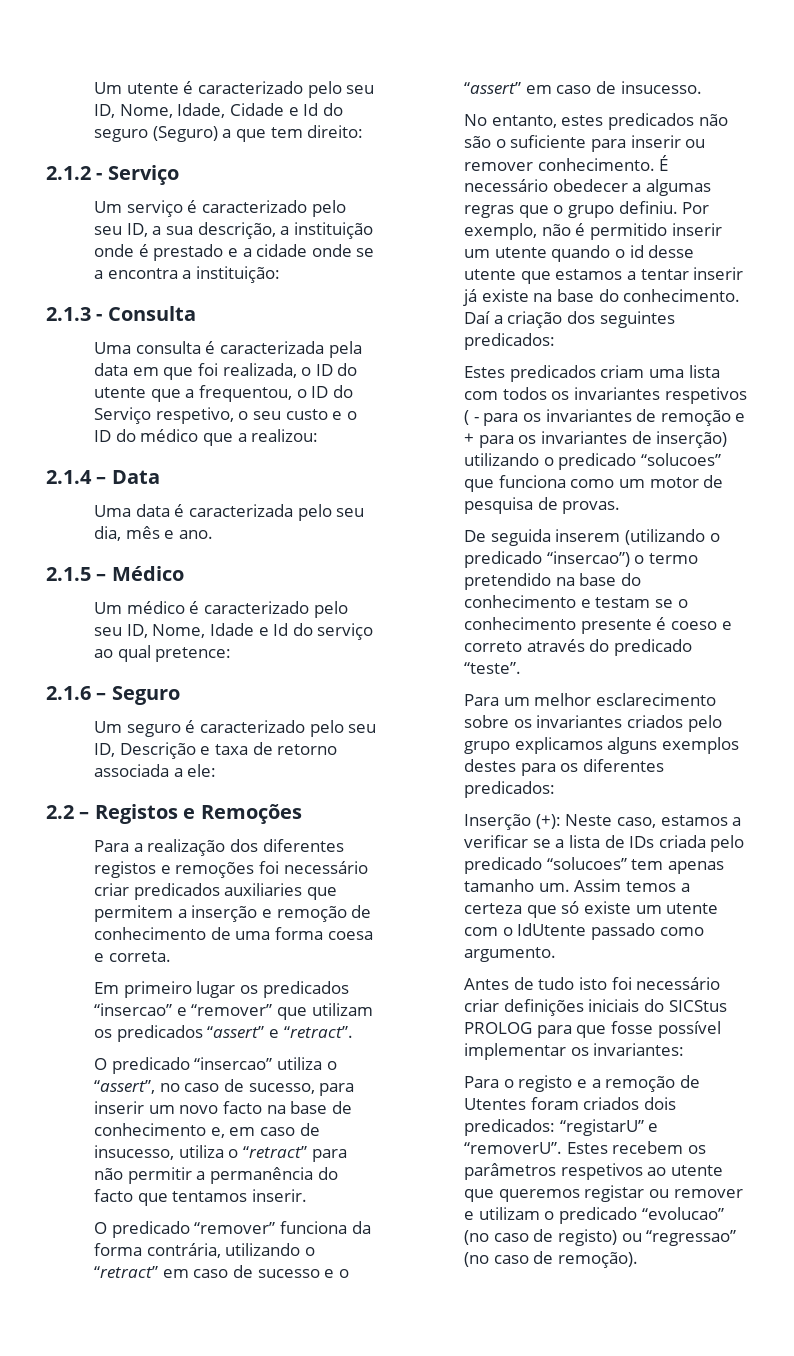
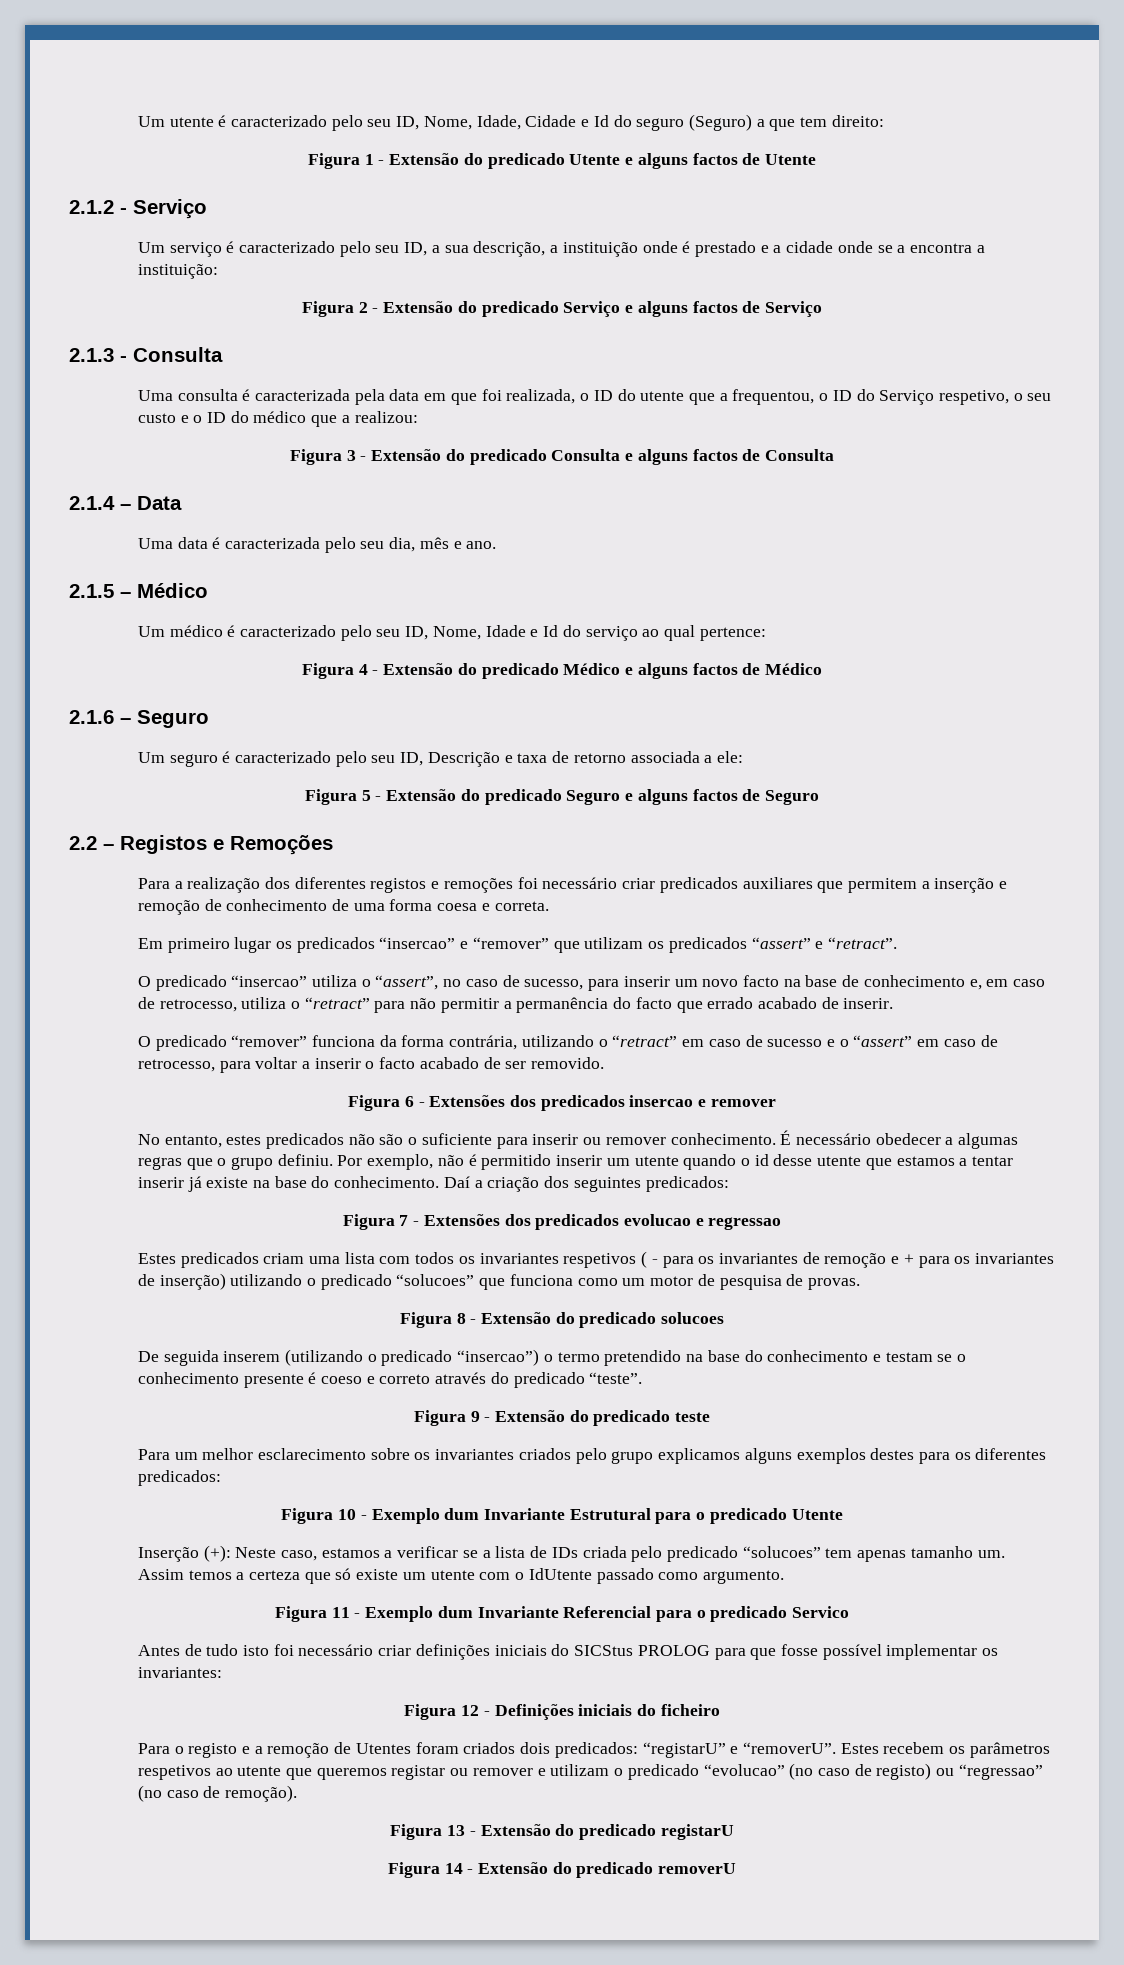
+ Figura 1 - Extensão do predicado Utente e alguns factos de Utente
+ Figura 2 - Extensão do predicado Serviço e alguns factos de Serviço
+ Figura 3 - Extensão do predicado Consulta e alguns factos de Consulta
- Um médico é caracterizado pelo seu ID, Nome, Idade e Id do serviço ao qual pretence:
+ Um médico é caracterizado pelo seu ID, Nome, Idade e Id do serviço ao qual pertence:
+ Figura 4 - Extensão do predicado Médico e alguns factos de Médico
+ Figura 5 - Extensão do predicado Seguro e alguns factos de Seguro
- Para a realização dos diferentes registos e remoções foi necessário criar predicados auxiliaries que permitem a inserção e remoção de conhecimento de uma forma coesa e correta.
+ Para a realização dos diferentes registos e remoções foi necessário criar predicados auxiliares que permitem a inserção e remoção de conhecimento de uma forma coesa e correta.
- O predicado “insercao” utiliza o “assert”, no caso de sucesso, para inserir um novo facto na base de conhecimento e, em caso de insucesso, utiliza o “retract” para não permitir a permanência do facto que tentamos inserir.
+ O predicado “insercao” utiliza o “assert”, no caso de sucesso, para inserir um novo facto na base de conhecimento e, em caso de retrocesso, utiliza o “retract” para não permitir a permanência do facto que errado acabado de inserir.
- O predicado “remover” funciona da forma contrária, utilizando o “retract” em caso de sucesso e o “assert” em caso de insucesso.
+ O predicado “remover” funciona da forma contrária, utilizando o “retract” em caso de sucesso e o “assert” em caso de retrocesso, para voltar a inserir o facto acabado de ser removido.
+ Figura 6 - Extensões dos predicados insercao e remover
+ Figura 7 - Extensões dos predicados evolucao e regressao
+ Figura 8 - Extensão do predicado solucoes
+ Figura 9 - Extensão do predicado teste
+ Figura 10 - Exemplo dum Invariante Estrutural para o predicado Utente
+ Figura 11 - Exemplo dum Invariante Referencial para o predicado Servico
+ Figura 12 - Definições iniciais do ficheiro
+ Figura 13 - Extensão do predicado registarU
+ Figura 14 - Extensão do predicado removerU

